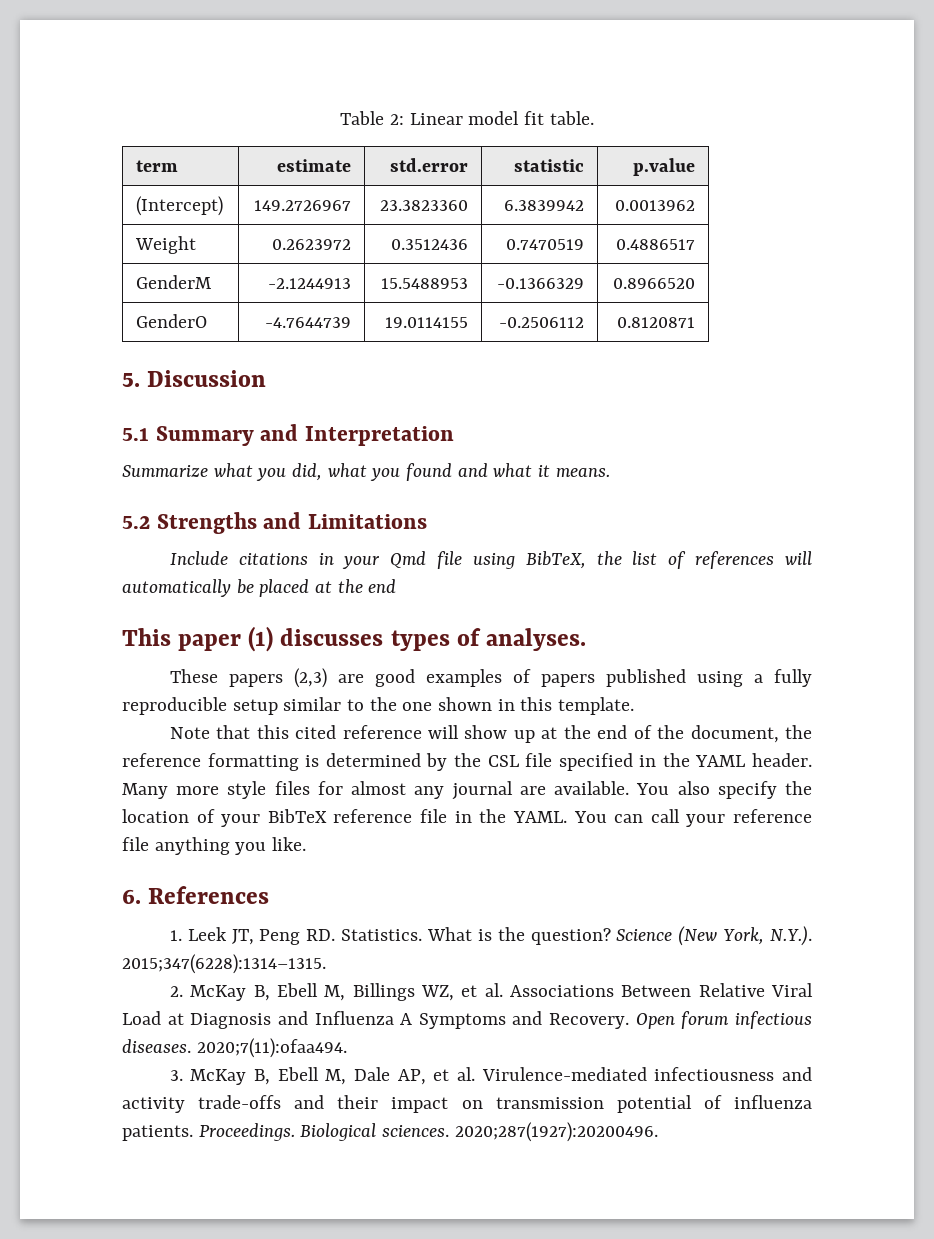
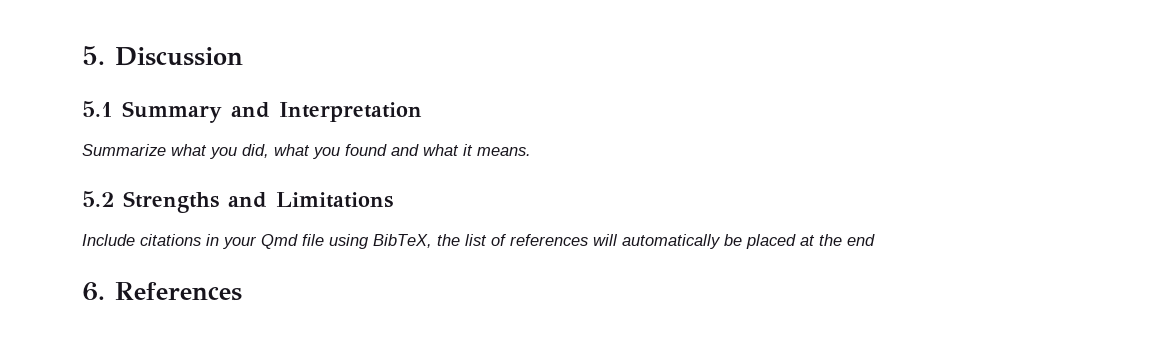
- Table 2: Linear model fit table.
- term | estimate | std.error | statistic | p.value
- (Intercept) | 149.2726967 | 23.3823360 | 6.3839942 | 0.0013962
- Weight | 0.2623972 | 0.3512436 | 0.7470519 | 0.4886517
- GenderM | -2.1244913 | 15.5488953 | -0.1366329 | 0.8966520
- GenderO | -4.7644739 | 19.0114155 | -0.2506112 | 0.8120871
- This paper (1) discusses types of analyses.
- These papers (2,3) are good examples of papers published using a fully reproducible setup similar to the one shown in this template.
- Note that this cited reference will show up at the end of the document, the reference formatting is determined by the CSL file specified in the YAML header. Many more style files for almost any journal are available. You also specify the location of your BibTeX reference file in the YAML. You can call your reference file anything you like.
  6. References
- 1. Leek JT, Peng RD. Statistics. What is the question? Science (New York, N.Y.). 2015;347(6228):1314–1315.
- 2. McKay B, Ebell M, Billings WZ, et al. Associations Between Relative Viral Load at Diagnosis and Influenza A Symptoms and Recovery. Open forum infectious diseases. 2020;7(11):ofaa494.
- 3. McKay B, Ebell M, Dale AP, et al. Virulence-mediated infectiousness and activity trade-offs and their impact on transmission potential of influenza patients. Proceedings. Biological sciences. 2020;287(1927):20200496.

